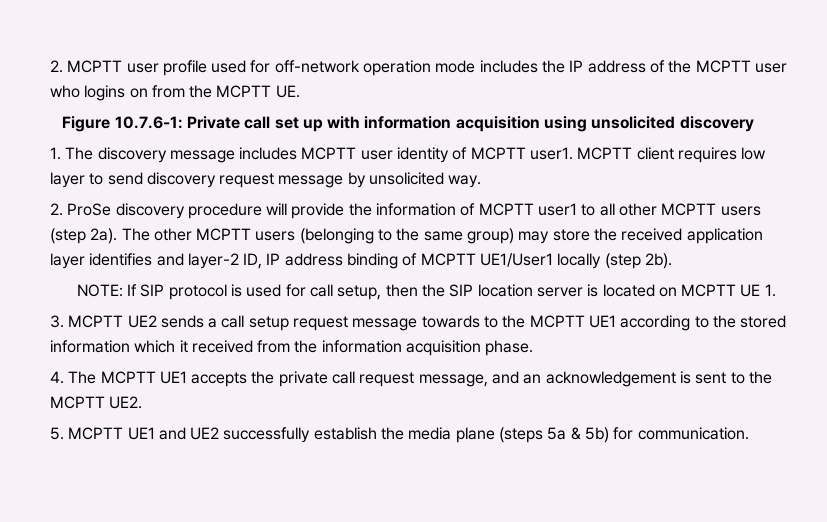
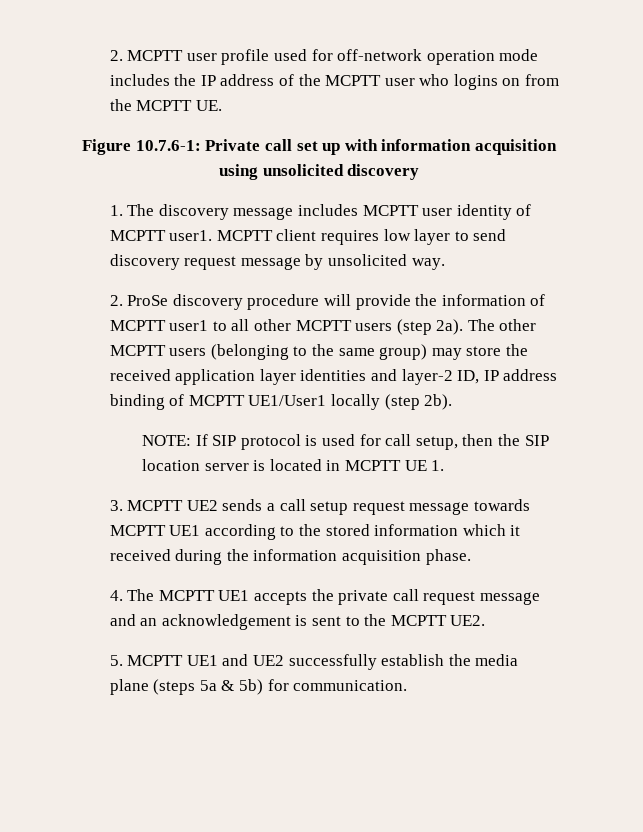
- The other MCPTT users (belonging to the same group) may store the received application layer identifies and layer-2 ID, IP address binding of MCPTT UE1/User1 locally (step 2b).
+ The other MCPTT users (belonging to the same group) may store the received application layer identities and layer-2 ID, IP address binding of MCPTT UE1/User1 locally (step 2b).
- NOTE: If SIP protocol is used for call setup, then the SIP location server is located on MCPTT UE 1.
+ NOTE: If SIP protocol is used for call setup, then the SIP location server is located in MCPTT UE 1.
- 3. MCPTT UE2 sends a call setup request message towards to the MCPTT UE1 according to the stored information which it received from the information acquisition phase.
+ 3. MCPTT UE2 sends a call setup request message towards MCPTT UE1 according to the stored information which it received during the information acquisition phase.
- 4. The MCPTT UE1 accepts the private call request message, and an acknowledgement is sent to the MCPTT UE2.
+ 4. The MCPTT UE1 accepts the private call request message and an acknowledgement is sent to the MCPTT UE2.

